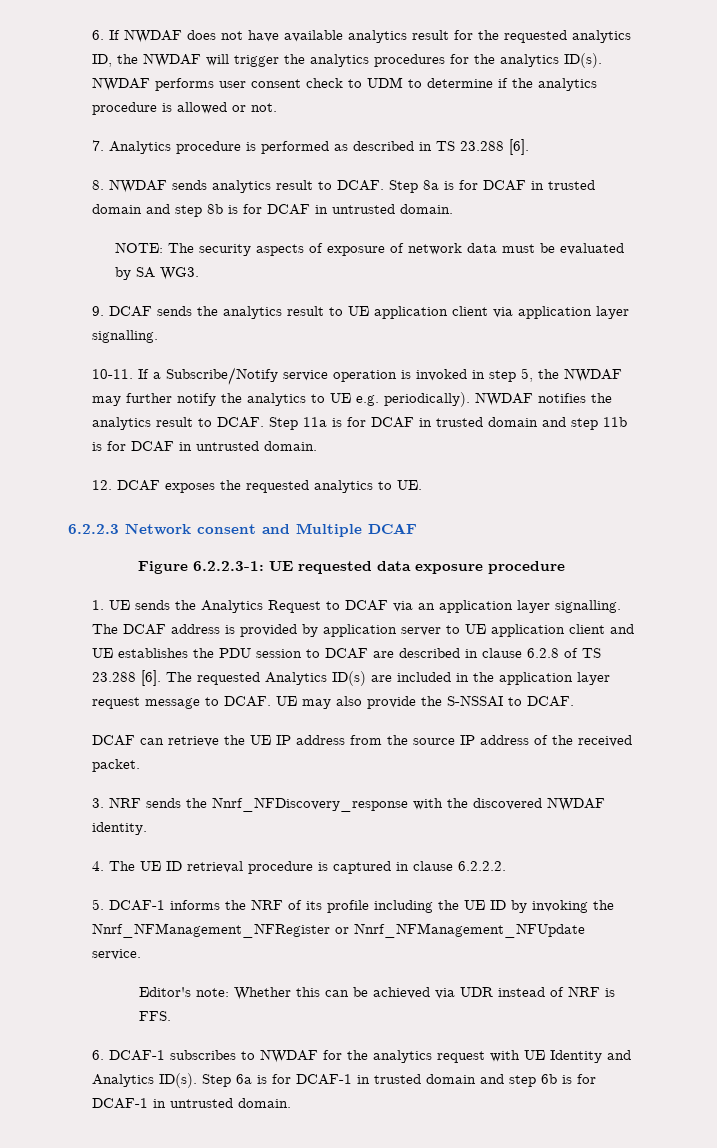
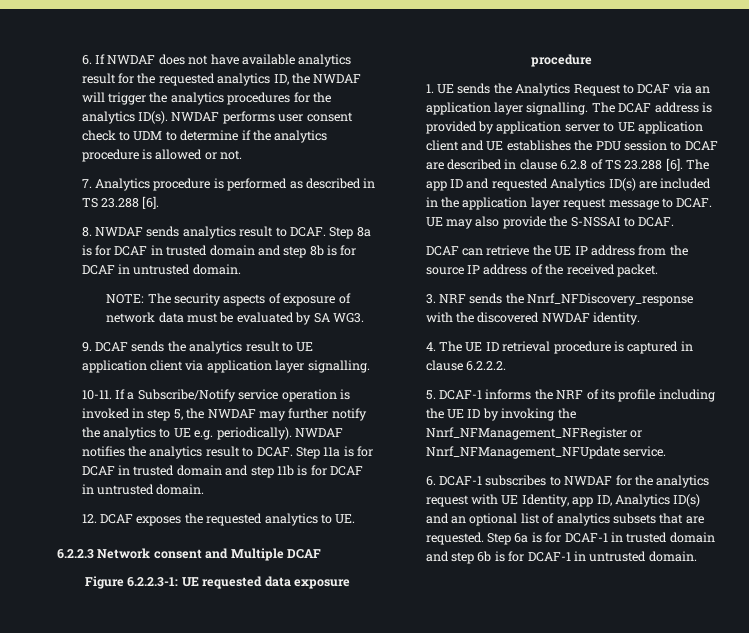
- The requested Analytics ID(s) are included in the application layer request message to DCAF.
+ The app ID and requested Analytics ID(s) are included in the application layer request message to DCAF.
- Editor's note: Whether this can be achieved via UDR instead of NRF is FFS.
- 6. DCAF-1 subscribes to NWDAF for the analytics request with UE Identity and Analytics ID(s).
+ 6. DCAF-1 subscribes to NWDAF for the analytics request with UE Identity, app ID, Analytics ID(s) and an optional list of analytics subsets that are requested.

